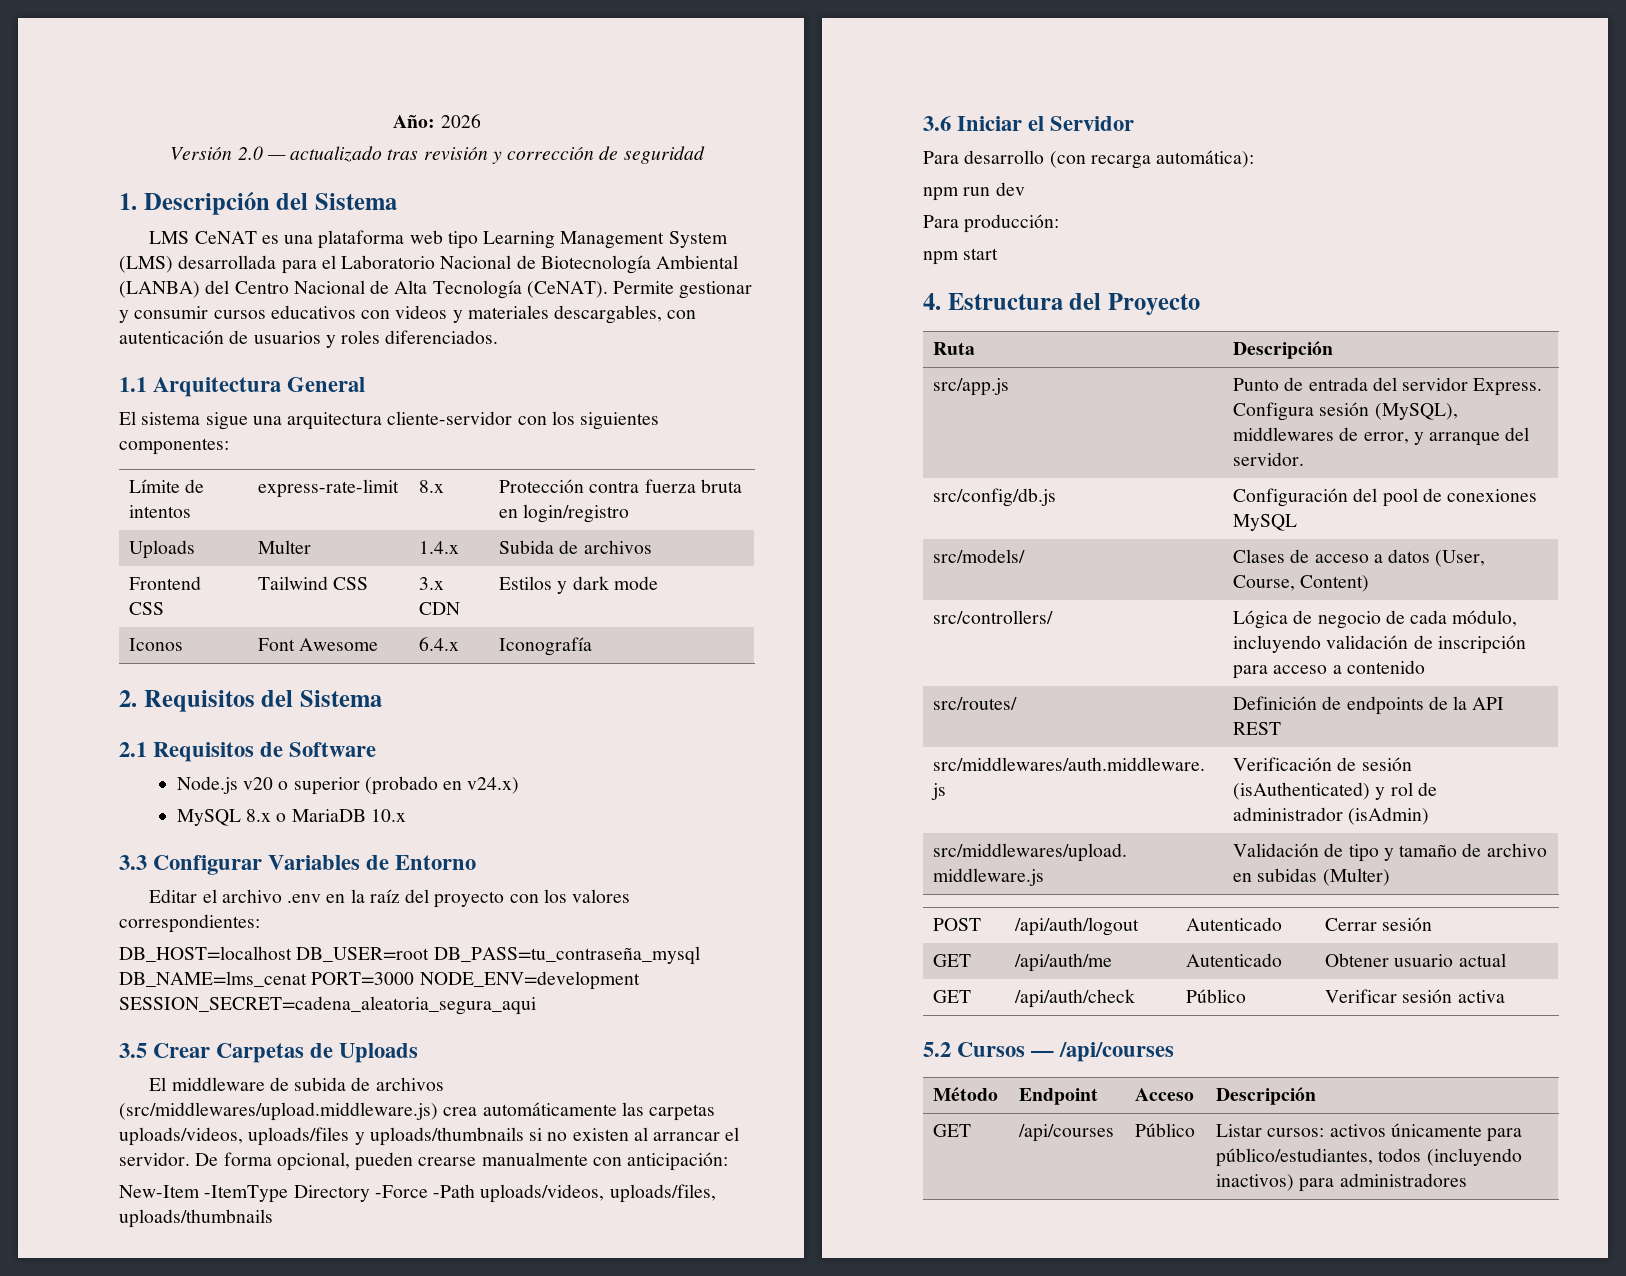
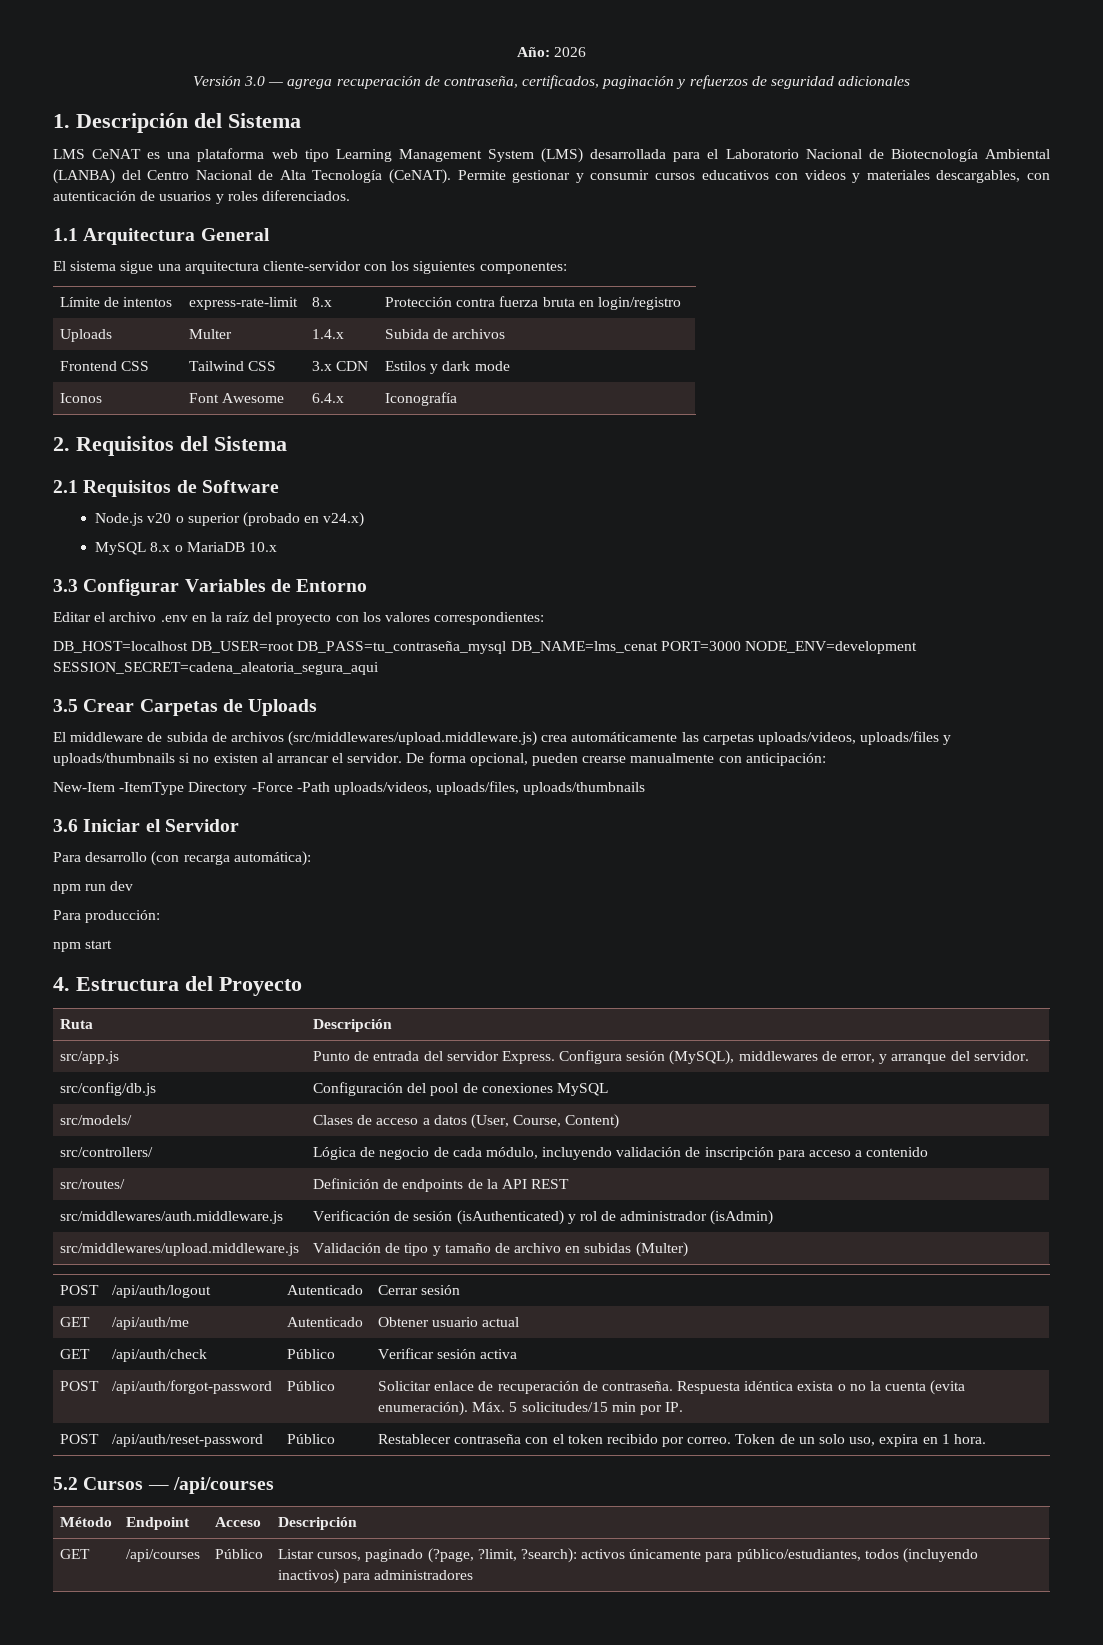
- Versión 2.0 — actualizado tras revisión y corrección de seguridad
+ Versión 3.0 — agrega recuperación de contraseña, certificados, paginación y refuerzos de seguridad adicionales
+ POST | /api/auth/forgot-password | Público | Solicitar enlace de recuperación de contraseña. Respuesta idéntica exista o no la cuenta (evita enumeración). Máx. 5 solicitudes/15 min por IP.
+ POST | /api/auth/reset-password | Público | Restablecer contraseña con el token recibido por correo. Token de un solo uso, expira en 1 hora.
- GET | /api/courses | Público | Listar cursos: activos únicamente para público/estudiantes, todos (incluyendo inactivos) para administradores
+ GET | /api/courses | Público | Listar cursos, paginado (?page, ?limit, ?search): activos únicamente para público/estudiantes, todos (incluyendo inactivos) para administradores

